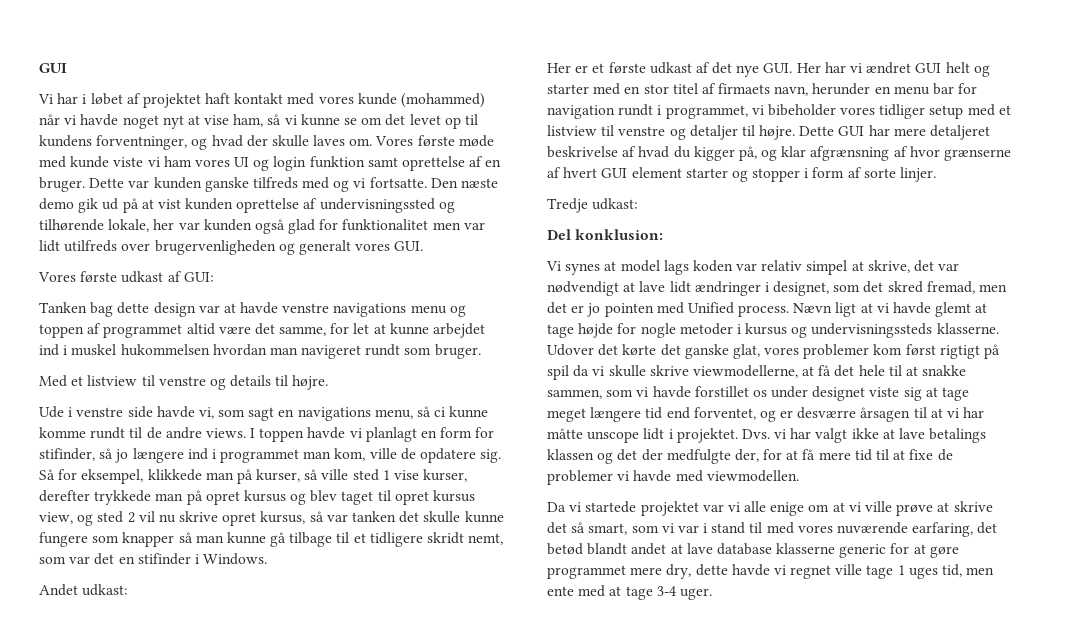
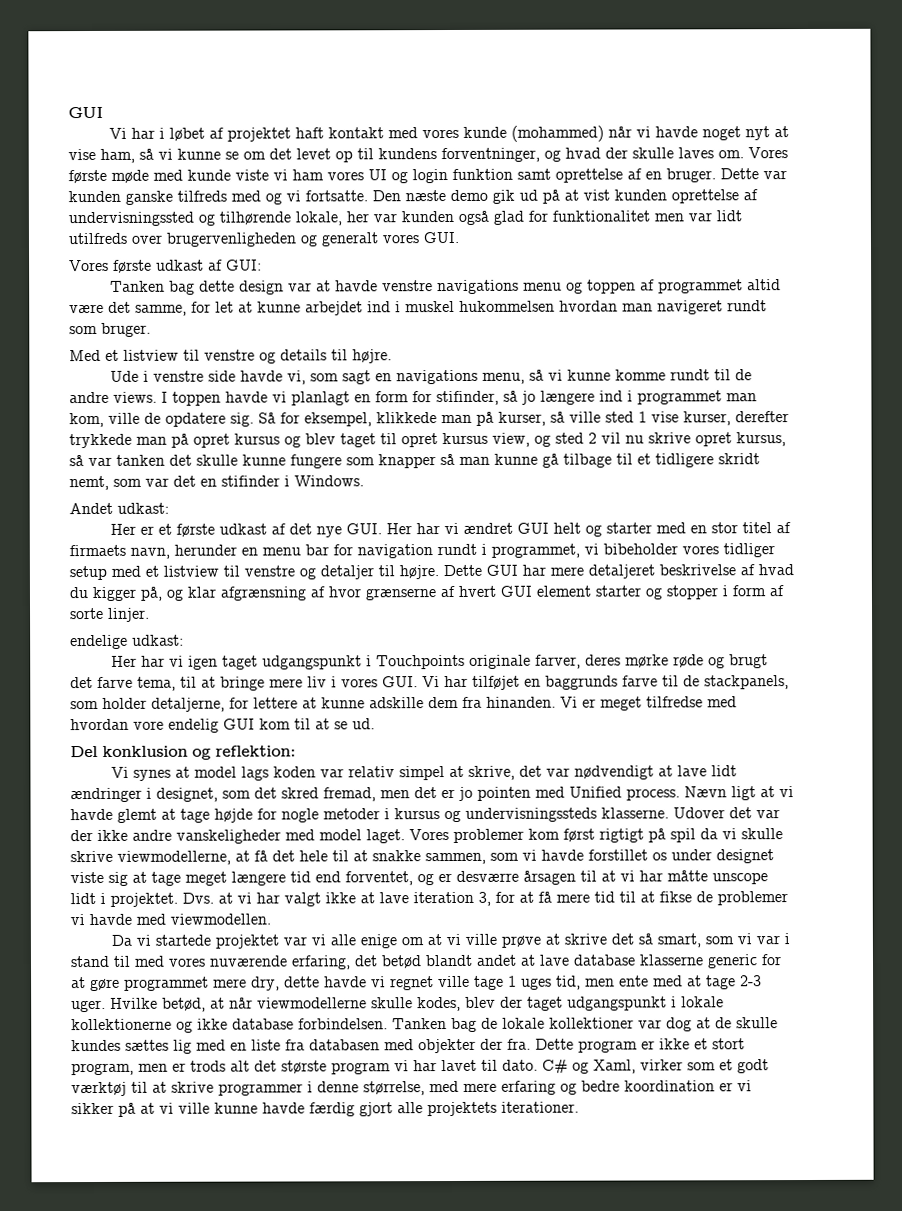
- Ude i venstre side havde vi, som sagt en navigations menu, så ci kunne komme rundt til de andre views.
+ Ude i venstre side havde vi, som sagt en navigations menu, så vi kunne komme rundt til de andre views.
- Tredje udkast:
- Del konklusion:
+ endelige udkast:
+ Her har vi igen taget udgangspunkt i Touchpoints originale farver, deres mørke røde og brugt det farve tema, til at bringe mere liv i vores GUI. Vi har tilføjet en baggrunds farve til de stackpanels, som holder detaljerne, for lettere at kunne adskille dem fra hinanden. Vi er meget tilfredse med hvordan vore endelig GUI kom til at se ud.
+ Del konklusion og reflektion:
- Udover det kørte det ganske glat, vores problemer kom først rigtigt på spil da vi skulle skrive viewmodellerne, at få det hele til at snakke sammen, som vi havde forstillet os under designet viste sig at tage meget længere tid end forventet, og er desværre årsagen til at vi har måtte unscope lidt i projektet.
+ Udover det var der ikke andre vanskeligheder med model laget. Vores problemer kom først rigtigt på spil da vi skulle skrive viewmodellerne, at få det hele til at snakke sammen, som vi havde forstillet os under designet viste sig at tage meget længere tid end forventet, og er desværre årsagen til at vi har måtte unscope lidt i projektet.
- Dvs. vi har valgt ikke at lave betalings klassen og det der medfulgte der, for at få mere tid til at fixe de problemer vi havde med viewmodellen.
+ Dvs. at vi har valgt ikke at lave iteration 3, for at få mere tid til at fikse de problemer vi havde med viewmodellen.
- Da vi startede projektet var vi alle enige om at vi ville prøve at skrive det så smart, som vi var i stand til med vores nuværende earfaring, det betød blandt andet at lave database klasserne generic for at gøre programmet mere dry, dette havde vi regnet ville tage 1 uges tid, men ente med at tage 3-4 uger.
+ Da vi startede projektet var vi alle enige om at vi ville prøve at skrive det så smart, som vi var i stand til med vores nuværende erfaring, det betød blandt andet at lave database klasserne generic for at gøre programmet mere dry, dette havde vi regnet ville tage 1 uges tid, men ente med at tage 2-3 uger. Hvilke betød, at når viewmodellerne skulle kodes, blev der taget udgangspunkt i lokale kollektionerne og ikke database forbindelsen. Tanken bag de lokale kollektioner var dog at de skulle kundes sættes lig med en liste fra databasen med objekter der fra. Dette program er ikke et stort program, men er trods alt det største program vi har lavet til dato. C# og Xaml, virker som et godt værktøj til at skrive programmer i denne størrelse, med mere erfaring og bedre koordination er vi sikker på at vi ville kunne havde færdig gjort alle projektets iterationer.

